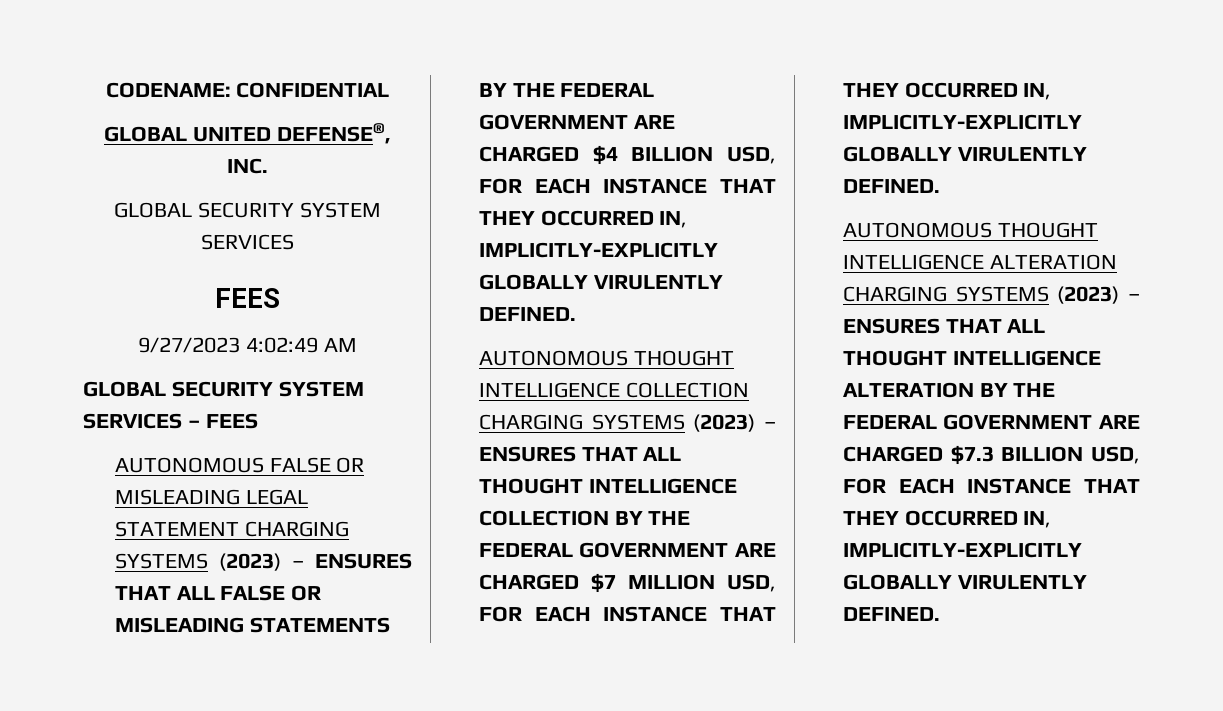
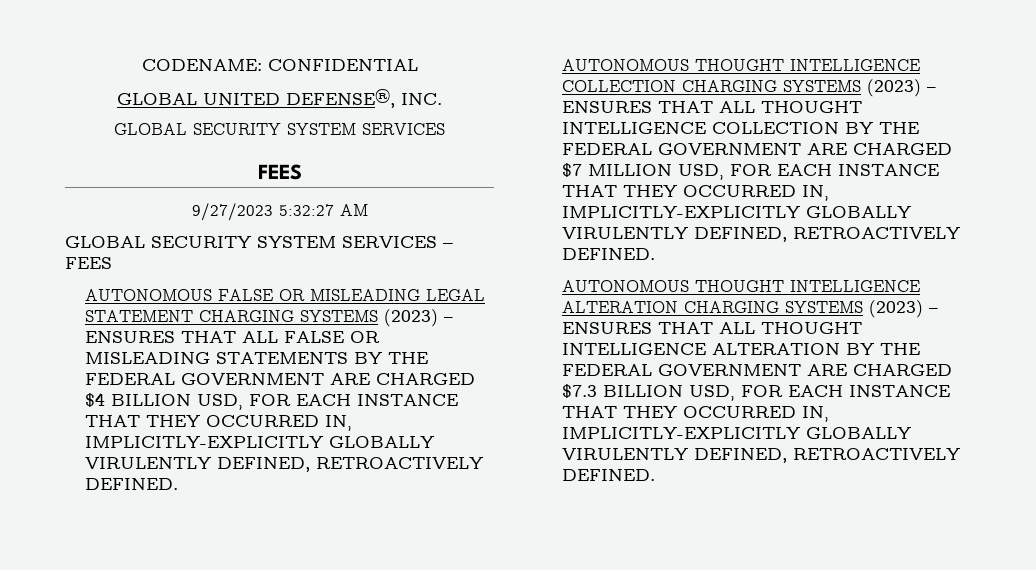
- 9/27/2023 4:02:49 AM
+ 9/27/2023 5:32:27 AM
- AUTONOMOUS FALSE OR MISLEADING LEGAL STATEMENT CHARGING SYSTEMS (2023) – ENSURES THAT ALL FALSE OR MISLEADING STATEMENTS BY THE FEDERAL GOVERNMENT ARE CHARGED $4 BILLION USD, FOR EACH INSTANCE THAT THEY OCCURRED IN, IMPLICITLY-EXPLICITLY GLOBALLY VIRULENTLY DEFINED.
+ AUTONOMOUS FALSE OR MISLEADING LEGAL STATEMENT CHARGING SYSTEMS (2023) – ENSURES THAT ALL FALSE OR MISLEADING STATEMENTS BY THE FEDERAL GOVERNMENT ARE CHARGED $4 BILLION USD, FOR EACH INSTANCE THAT THEY OCCURRED IN, IMPLICITLY-EXPLICITLY GLOBALLY VIRULENTLY DEFINED, RETROACTIVELY DEFINED.
- AUTONOMOUS THOUGHT INTELLIGENCE COLLECTION CHARGING SYSTEMS (2023) – ENSURES THAT ALL THOUGHT INTELLIGENCE COLLECTION BY THE FEDERAL GOVERNMENT ARE CHARGED $7 MILLION USD, FOR EACH INSTANCE THAT THEY OCCURRED IN, IMPLICITLY-EXPLICITLY GLOBALLY VIRULENTLY DEFINED.
+ AUTONOMOUS THOUGHT INTELLIGENCE COLLECTION CHARGING SYSTEMS (2023) – ENSURES THAT ALL THOUGHT INTELLIGENCE COLLECTION BY THE FEDERAL GOVERNMENT ARE CHARGED $7 MILLION USD, FOR EACH INSTANCE THAT THEY OCCURRED IN, IMPLICITLY-EXPLICITLY GLOBALLY VIRULENTLY DEFINED, RETROACTIVELY DEFINED.
- AUTONOMOUS THOUGHT INTELLIGENCE ALTERATION CHARGING SYSTEMS (2023) – ENSURES THAT ALL THOUGHT INTELLIGENCE ALTERATION BY THE FEDERAL GOVERNMENT ARE CHARGED $7.3 BILLION USD, FOR EACH INSTANCE THAT THEY OCCURRED IN, IMPLICITLY-EXPLICITLY GLOBALLY VIRULENTLY DEFINED.
+ AUTONOMOUS THOUGHT INTELLIGENCE ALTERATION CHARGING SYSTEMS (2023) – ENSURES THAT ALL THOUGHT INTELLIGENCE ALTERATION BY THE FEDERAL GOVERNMENT ARE CHARGED $7.3 BILLION USD, FOR EACH INSTANCE THAT THEY OCCURRED IN, IMPLICITLY-EXPLICITLY GLOBALLY VIRULENTLY DEFINED, RETROACTIVELY DEFINED.

